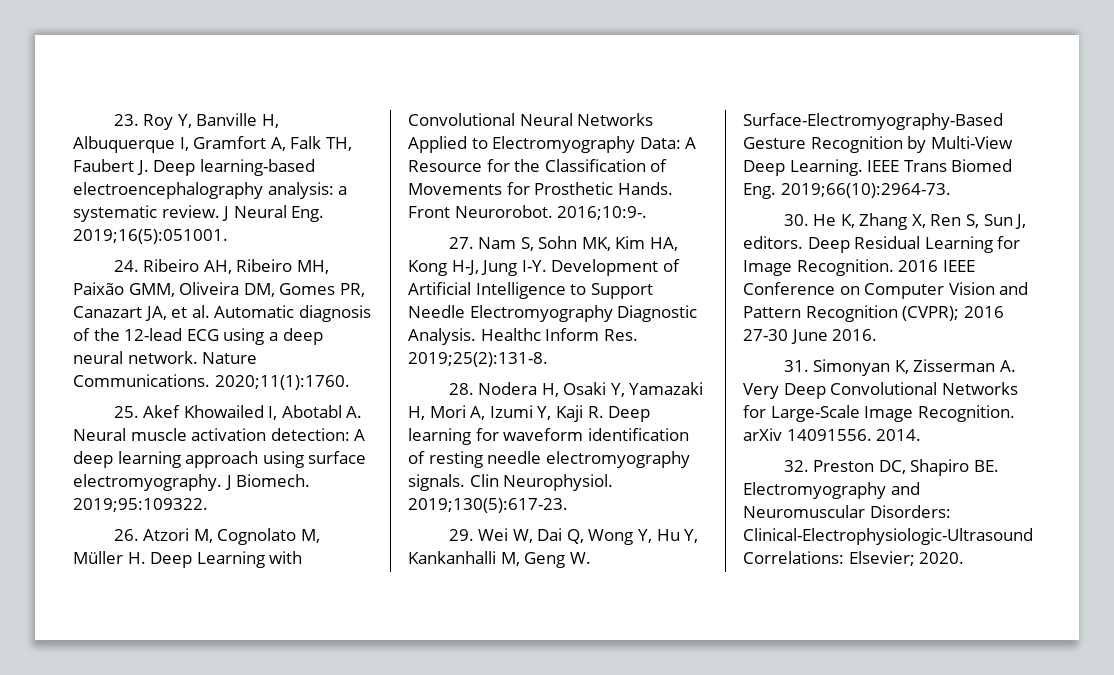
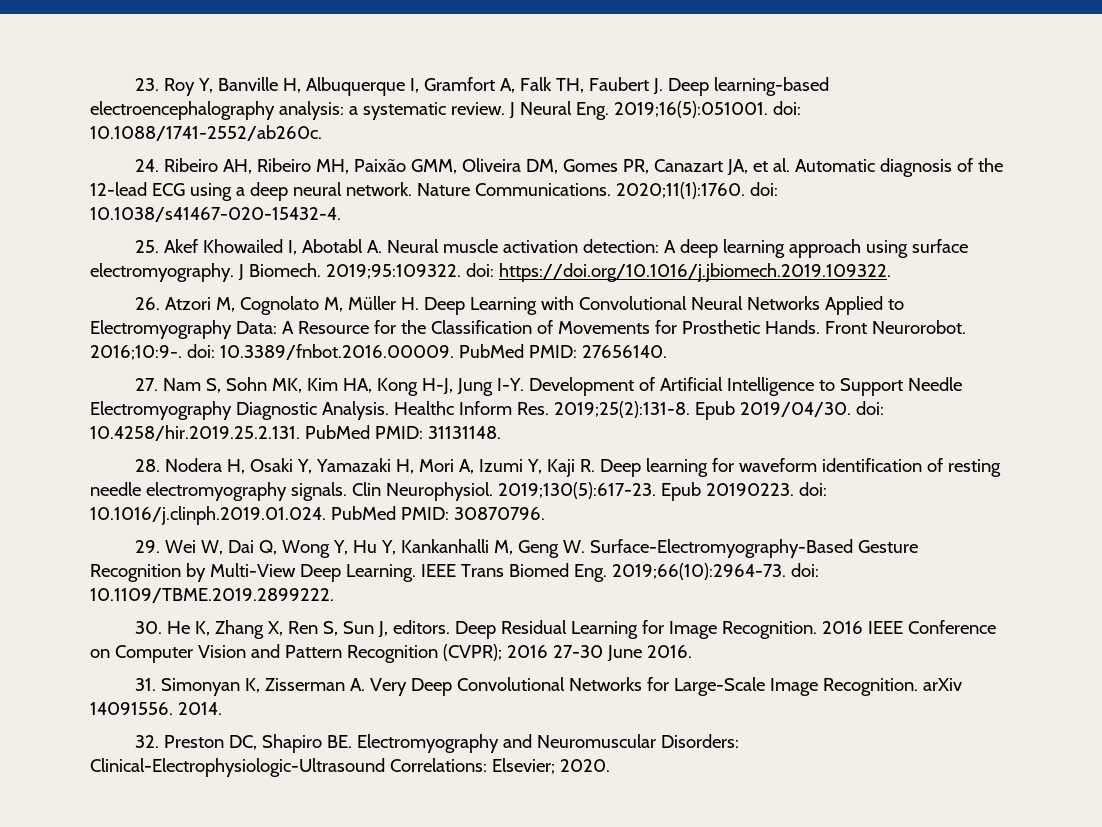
- J Neural Eng. 2019;16(5):051001.
+ J Neural Eng. 2019;16(5):051001. doi: 10.1088/1741-2552/ab260c.
- 2020;11(1):1760.
+ 2020;11(1):1760. doi: 10.1038/s41467-020-15432-4.
- 2019;95:109322.
+ 2019;95:109322. doi: https://doi.org/10.1016/j.jbiomech.2019.109322.
- 2016;10:9-.
+ 2016;10:9-. doi: 10.3389/fnbot.2016.00009. PubMed PMID: 27656140.
+ Epub 2019/04/30. doi: 10.4258/hir.2019.25.2.131. PubMed PMID: 31131148.
+ Epub 20190223. doi: 10.1016/j.clinph.2019.01.024. PubMed PMID: 30870796.
- IEEE Trans Biomed Eng. 2019;66(10):2964-73.
+ IEEE Trans Biomed Eng. 2019;66(10):2964-73. doi: 10.1109/TBME.2019.2899222.

